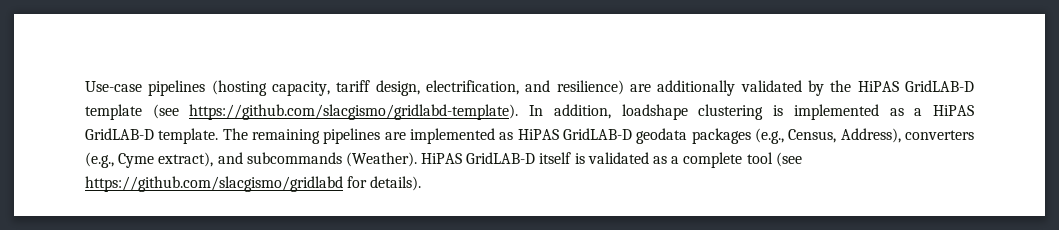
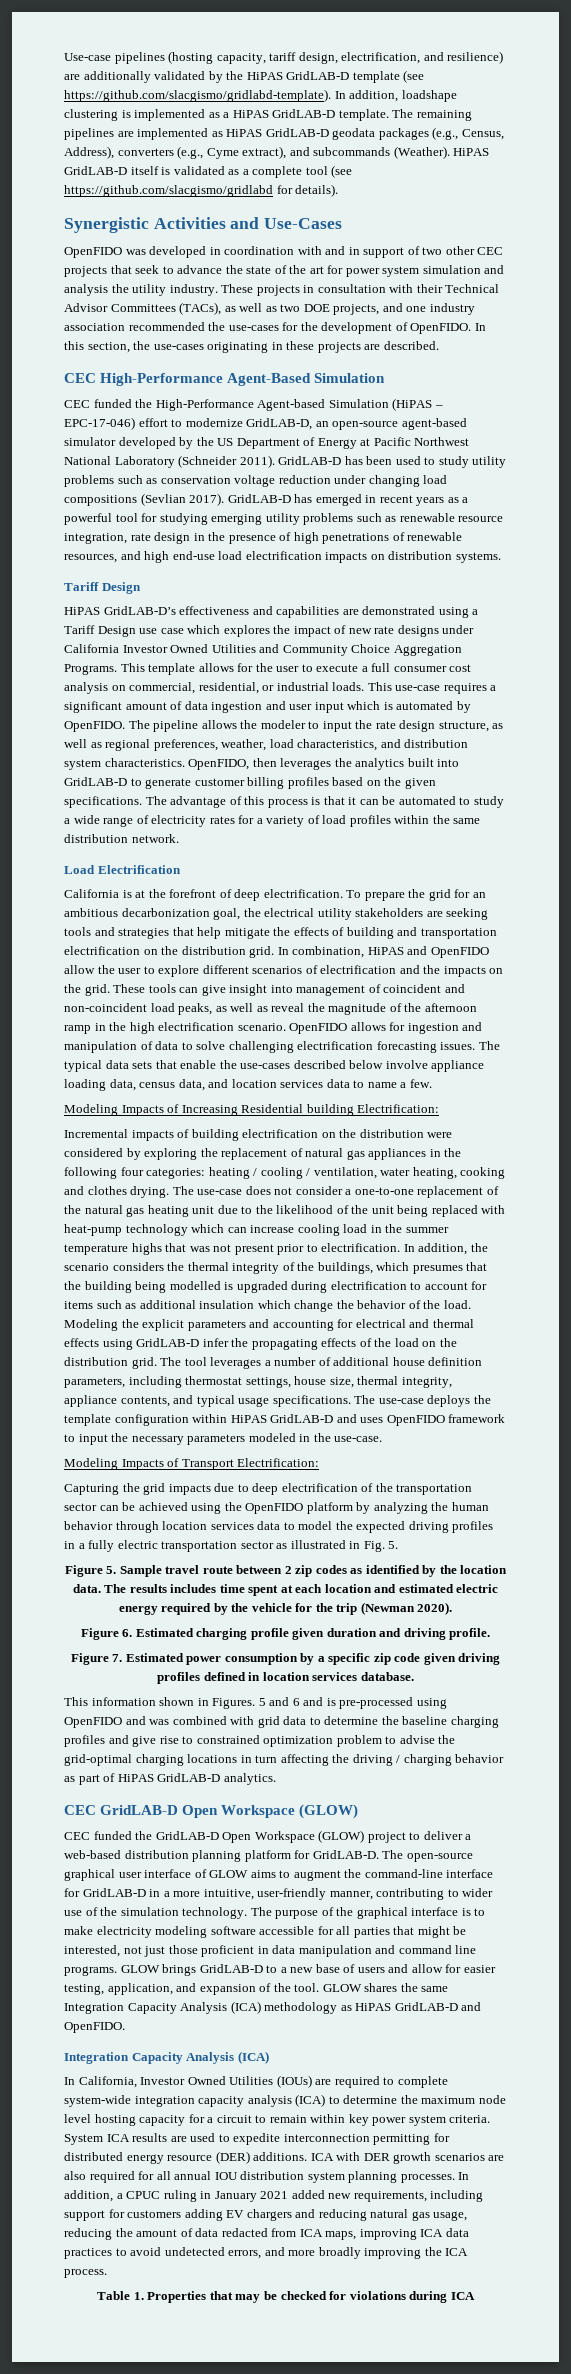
+ Synergistic Activities and Use-Cases
+ OpenFIDO was developed in coordination with and in support of two other CEC projects that seek to advance the state of the art for power system simulation and analysis the utility industry. These projects in consultation with their Technical Advisor Committees (TACs), as well as two DOE projects, and one industry association recommended the use-cases for the development of OpenFIDO. In this section, the use-cases originating in these projects are described.
+ CEC High-Performance Agent-Based Simulation
+ CEC funded the High-Performance Agent-based Simulation (HiPAS – EPC-17-046) effort to modernize GridLAB-D, an open-source agent-based simulator developed by the US Department of Energy at Pacific Northwest National Laboratory (Schneider 2011). GridLAB-D has been used to study utility problems such as conservation voltage reduction under changing load compositions (Sevlian 2017). GridLAB-D has emerged in recent years as a powerful tool for studying emerging utility problems such as renewable resource integration, rate design in the presence of high penetrations of renewable resources, and high end-use load electrification impacts on distribution systems.
+ Tariff Design
+ HiPAS GridLAB-D’s effectiveness and capabilities are demonstrated using a Tariff Design use case which explores the impact of new rate designs under California Investor Owned Utilities and Community Choice Aggregation Programs. This template allows for the user to execute a full consumer cost analysis on commercial, residential, or industrial loads. This use-case requires a significant amount of data ingestion and user input which is automated by OpenFIDO. The pipeline allows the modeler to input the rate design structure, as well as regional preferences, weather, load characteristics, and distribution system characteristics. OpenFIDO, then leverages the analytics built into GridLAB-D to generate customer billing profiles based on the given specifications. The advantage of this process is that it can be automated to study a wide range of electricity rates for a variety of load profiles within the same distribution network.
+ Load Electrification
+ California is at the forefront of deep electrification. To prepare the grid for an ambitious decarbonization goal, the electrical utility stakeholders are seeking tools and strategies that help mitigate the effects of building and transportation electrification on the distribution grid. In combination, HiPAS and OpenFIDO allow the user to explore different scenarios of electrification and the impacts on the grid. These tools can give insight into management of coincident and non-coincident load peaks, as well as reveal the magnitude of the afternoon ramp in the high electrification scenario. OpenFIDO allows for ingestion and manipulation of data to solve challenging electrification forecasting issues. The typical data sets that enable the use-cases described below involve appliance loading data, census data, and location services data to name a few.
+ Modeling Impacts of Increasing Residential building Electrification:
+ Incremental impacts of building electrification on the distribution were considered by exploring the replacement of natural gas appliances in the following four categories: heating / cooling / ventilation, water heating, cooking and clothes drying. The use-case does not consider a one-to-one replacement of the natural gas heating unit due to the likelihood of the unit being replaced with heat-pump technology which can increase cooling load in the summer temperature highs that was not present prior to electrification. In addition, the scenario considers the thermal integrity of the buildings, which presumes that the building being modelled is upgraded during electrification to account for items such as additional insulation which change the behavior of the load. Modeling the explicit parameters and accounting for electrical and thermal effects using GridLAB-D infer the propagating effects of the load on the distribution grid. The tool leverages a number of additional house definition parameters, including thermostat settings, house size, thermal integrity, appliance contents, and typical usage specifications. The use-case deploys the template configuration within HiPAS GridLAB-D and uses OpenFIDO framework to input the necessary parameters modeled in the use-case.
+ Modeling Impacts of Transport Electrification:
+ Capturing the grid impacts due to deep electrification of the transportation sector can be achieved using the OpenFIDO platform by analyzing the human behavior through location services data to model the expected driving profiles in a fully electric transportation sector as illustrated in Fig. 5.
+ Figure 5. Sample travel route between 2 zip codes as identified by the location data. The results includes time spent at each location and estimated electric energy required by the vehicle for the trip (Newman 2020).
+ Figure 6. Estimated charging profile given duration and driving profile.
+ Figure 7. Estimated power consumption by a specific zip code given driving profiles defined in location services database.
+ This information shown in Figures. 5 and 6 and is pre-processed using OpenFIDO and was combined with grid data to determine the baseline charging profiles and give rise to constrained optimization problem to advise the grid-optimal charging locations in turn affecting the driving / charging behavior as part of HiPAS GridLAB-D analytics.
+ CEC GridLAB-D Open Workspace (GLOW)
+ CEC funded the GridLAB-D Open Workspace (GLOW) project to deliver a web-based distribution planning platform for GridLAB-D. The open-source graphical user interface of GLOW aims to augment the command-line interface for GridLAB-D in a more intuitive, user-friendly manner, contributing to wider use of the simulation technology. The purpose of the graphical interface is to make electricity modeling software accessible for all parties that might be interested, not just those proficient in data manipulation and command line programs. GLOW brings GridLAB-D to a new base of users and allow for easier testing, application, and expansion of the tool. GLOW shares the same Integration Capacity Analysis (ICA) methodology as HiPAS GridLAB-D and OpenFIDO.
+ Integration Capacity Analysis (ICA)
+ In California, Investor Owned Utilities (IOUs) are required to complete system-wide integration capacity analysis (ICA) to determine the maximum node level hosting capacity for a circuit to remain within key power system criteria. System ICA results are used to expedite interconnection permitting for distributed energy resource (DER) additions. ICA with DER growth scenarios are also required for all annual IOU distribution system planning processes. In addition, a CPUC ruling in January 2021 added new requirements, including support for customers adding EV chargers and reducing natural gas usage, reducing the amount of data redacted from ICA maps, improving ICA data practices to avoid undetected errors, and more broadly improving the ICA process.
+ Table 1. Properties that may be checked for violations during ICA

